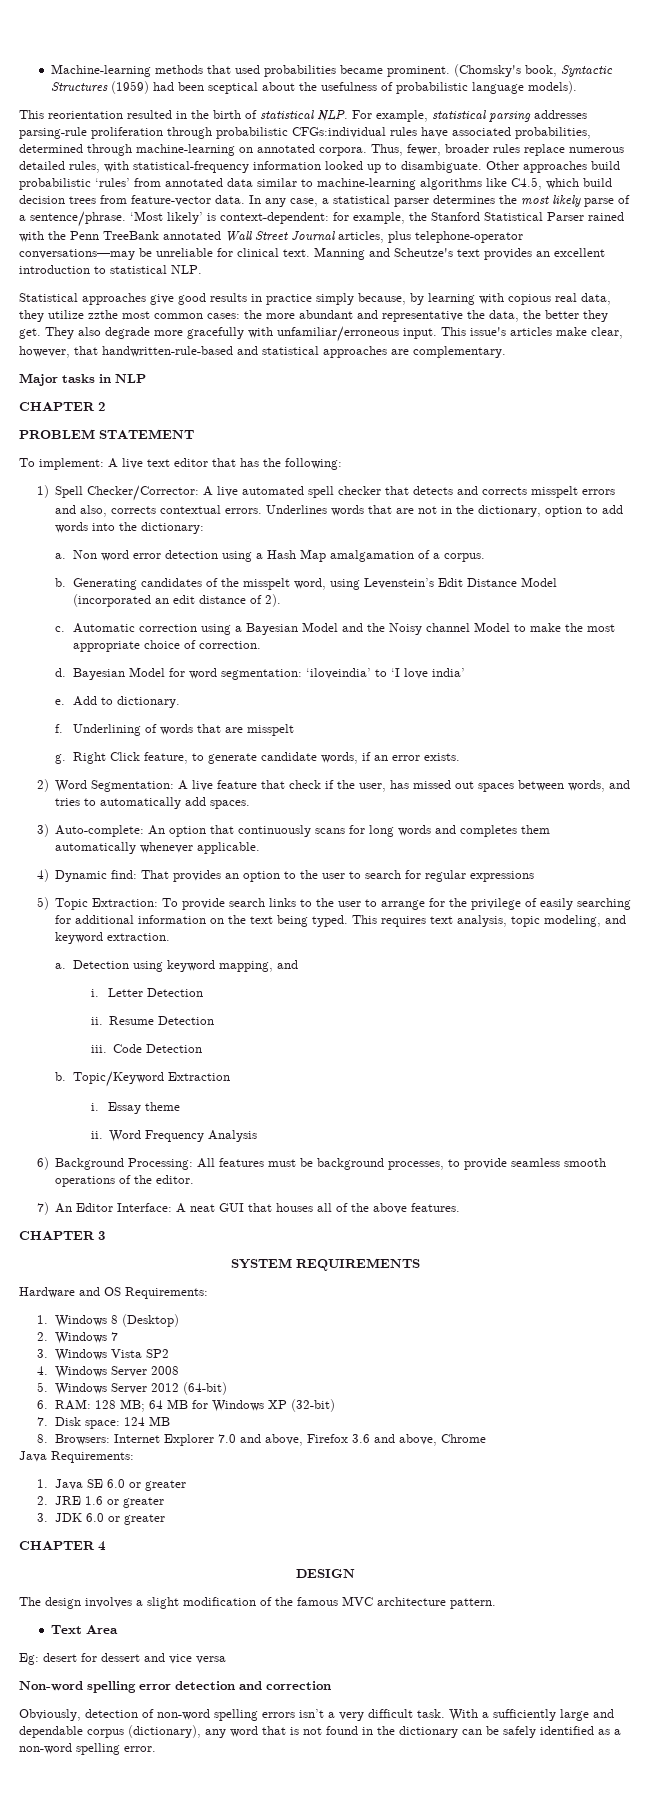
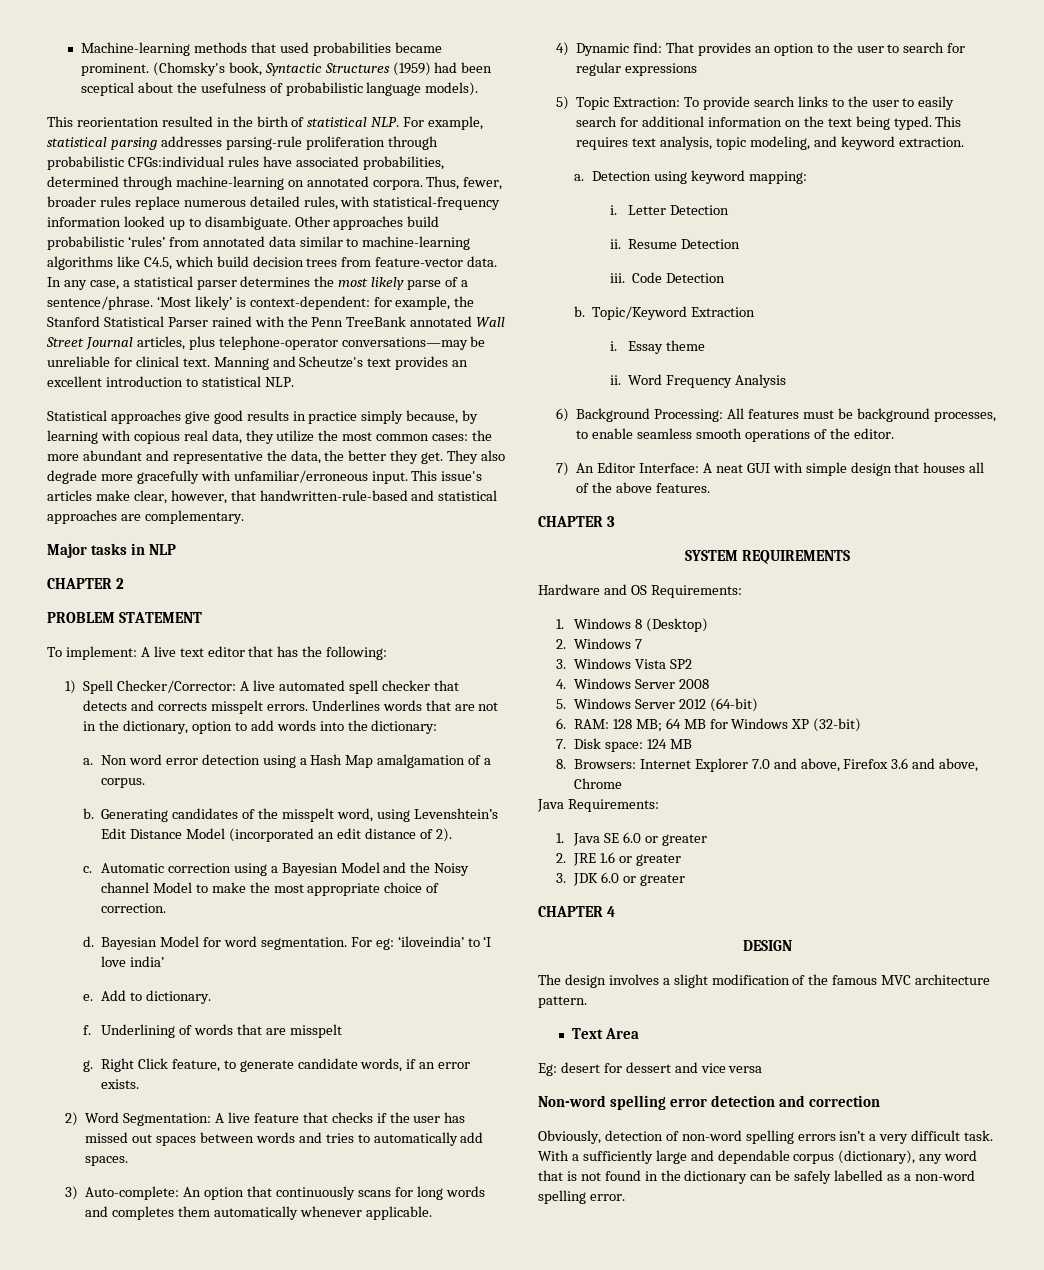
- Statistical approaches give good results in practice simply because, by learning with copious real data, they utilize zzthe most common cases: the more abundant and representative the data, the better they get.
+ Statistical approaches give good results in practice simply because, by learning with copious real data, they utilize the most common cases: the more abundant and representative the data, the better they get.
- 1) Spell Checker/Corrector: A live automated spell checker that detects and corrects misspelt errors and also, corrects contextual errors.
+ 1) Spell Checker/Corrector: A live automated spell checker that detects and corrects misspelt errors.
- Generating candidates of the misspelt word, using Levenstein’s Edit Distance Model (incorporated an edit distance of 2).
+ Generating candidates of the misspelt word, using Levenshtein’s Edit Distance Model (incorporated an edit distance of 2).
- Bayesian Model for word segmentation: ‘iloveindia’ to ‘I love india’
+ Bayesian Model for word segmentation. For eg: ‘iloveindia’ to ‘I love india’
- 2) Word Segmentation: A live feature that check if the user, has missed out spaces between words, and tries to automatically add spaces.
+ 2) Word Segmentation: A live feature that checks if the user has missed out spaces between words and tries to automatically add spaces.
- 5) Topic Extraction: To provide search links to the user to arrange for the privilege of easily searching for additional information on the text being typed.
+ 5) Topic Extraction: To provide search links to the user to easily search for additional information on the text being typed.
- Detection using keyword mapping, and
+ Detection using keyword mapping:
- 6) Background Processing: All features must be background processes, to provide seamless smooth operations of the editor.
+ 6) Background Processing: All features must be background processes, to enable seamless smooth operations of the editor.
- 7) An Editor Interface: A neat GUI that houses all of the above features.
+ 7) An Editor Interface: A neat GUI with simple design that houses all of the above features.
- With a sufficiently large and dependable corpus (dictionary), any word that is not found in the dictionary can be safely identified as a non-word spelling error.
+ With a sufficiently large and dependable corpus (dictionary), any word that is not found in the dictionary can be safely labelled as a non-word spelling error.

